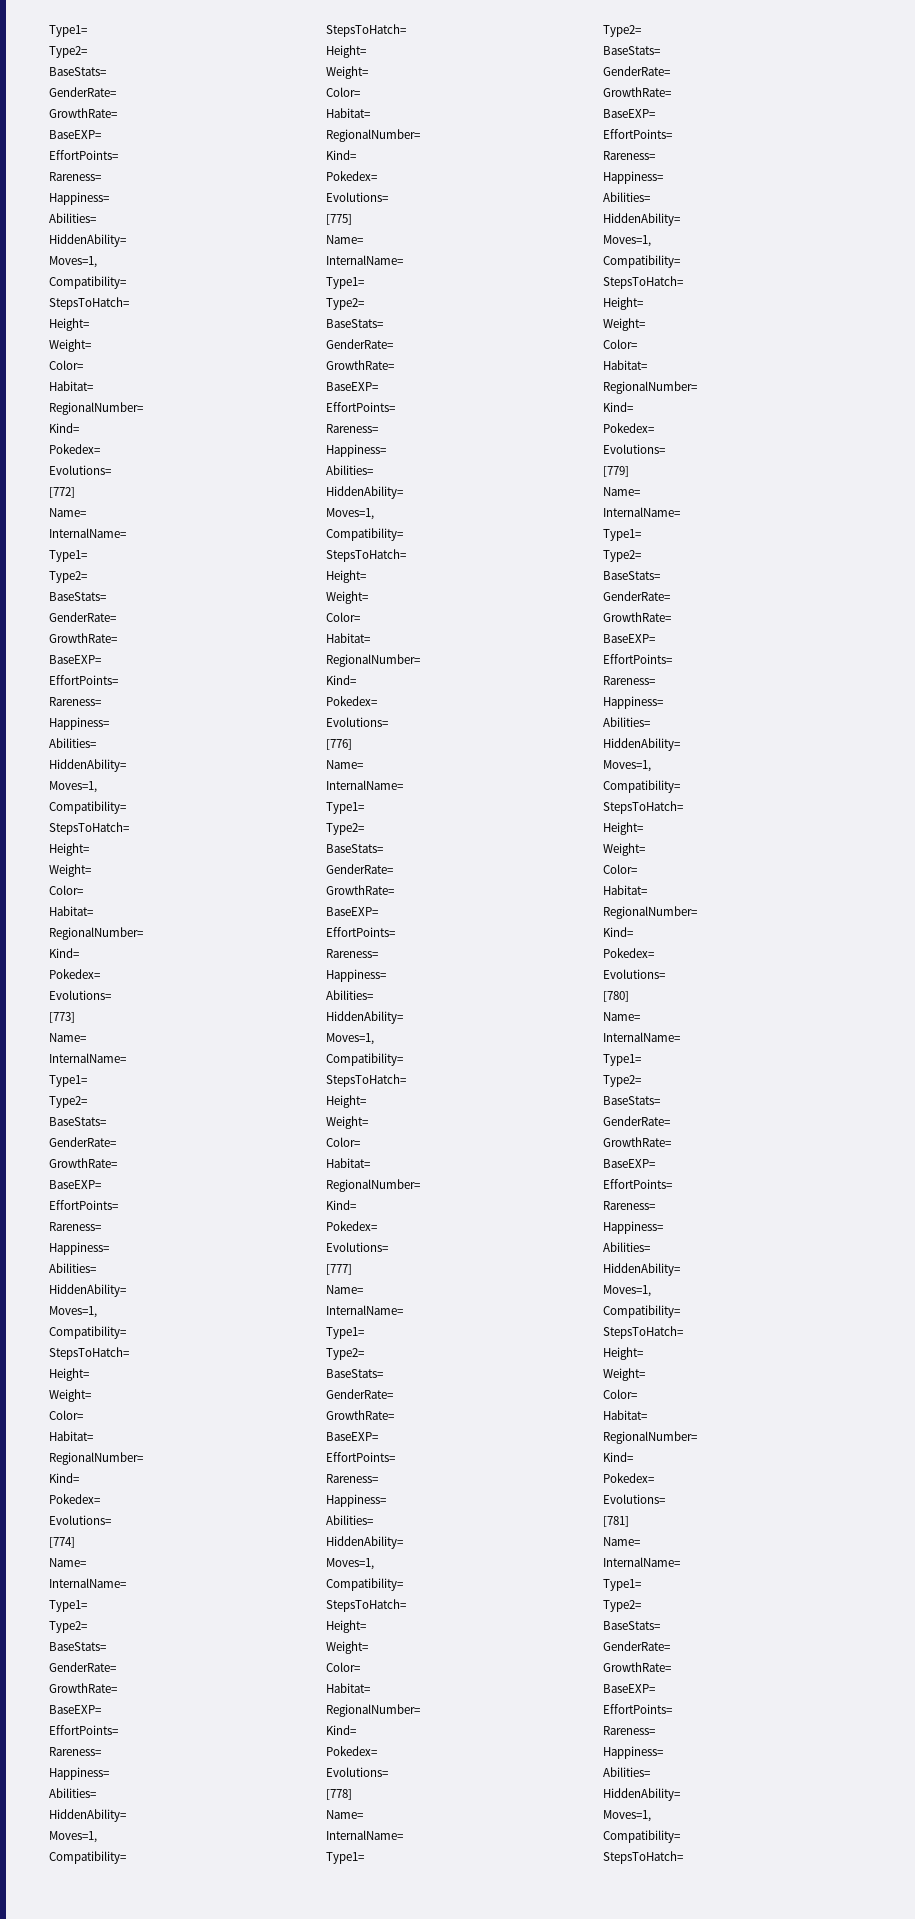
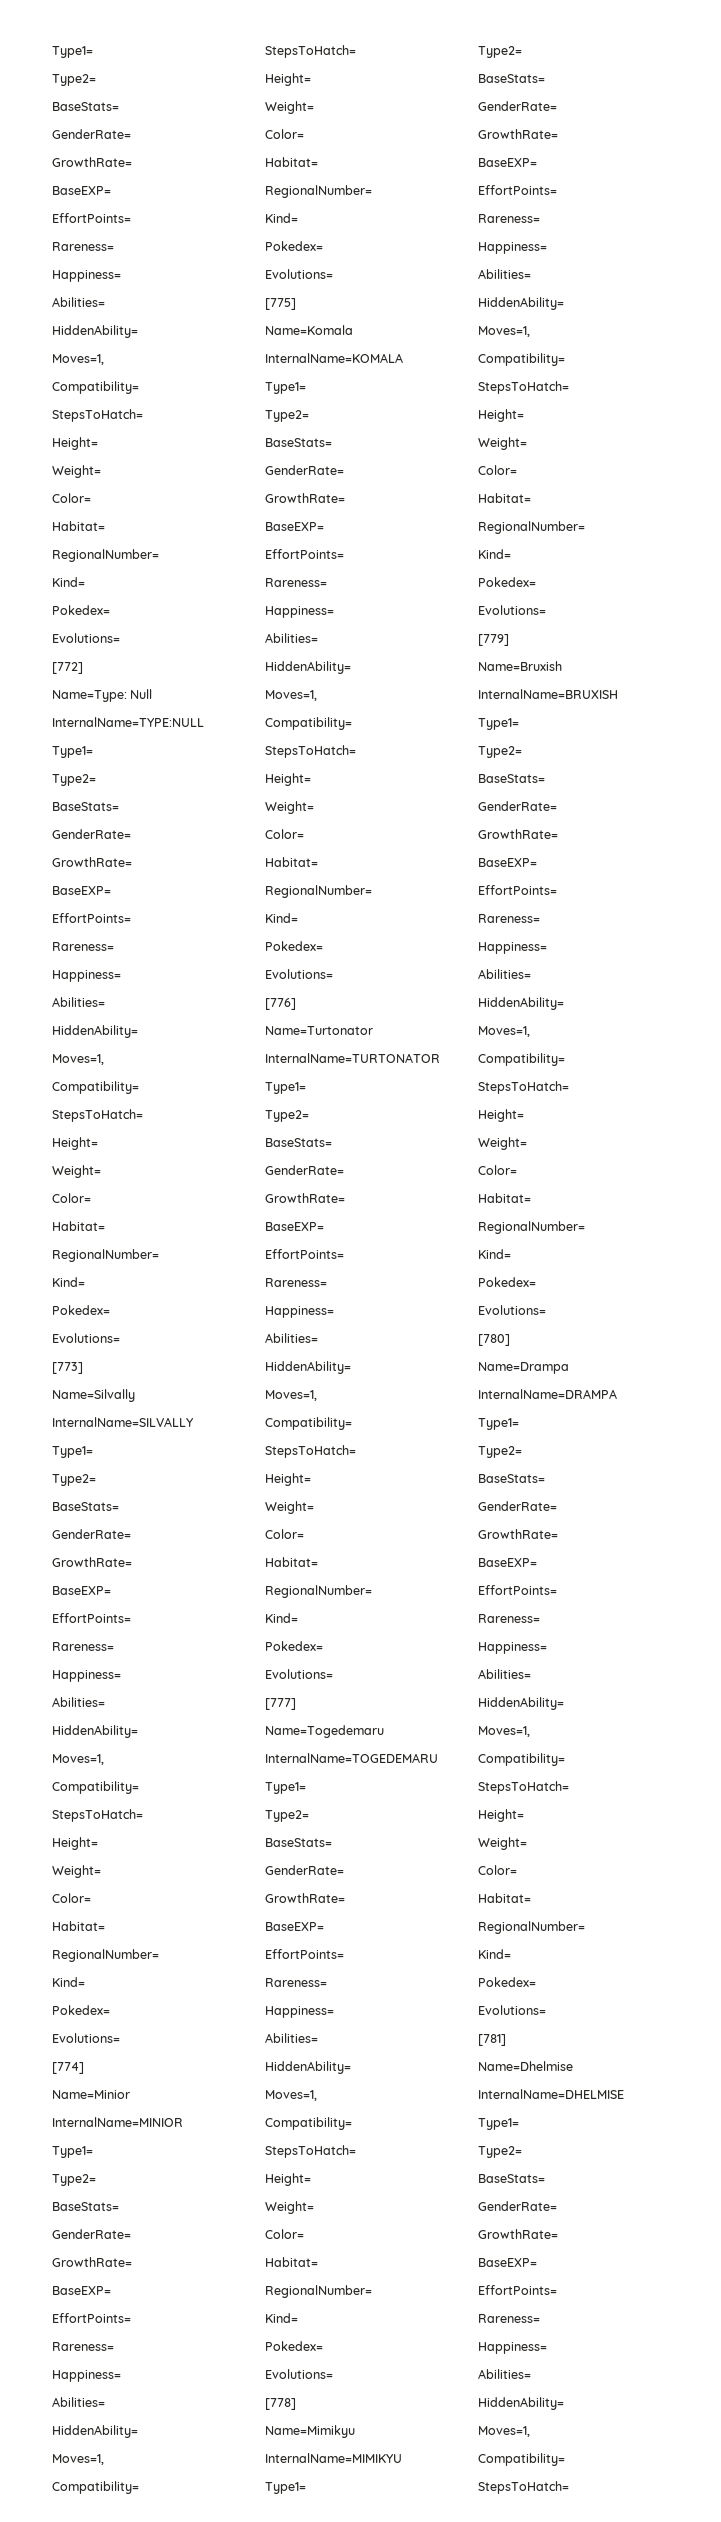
  [772]
- Name=
- InternalName=
+ Name=Type: Null
+ InternalName=TYPE:NULL
  [773]
- Name=
- InternalName=
+ Name=Silvally
+ InternalName=SILVALLY
  [774]
- Name=
- InternalName=
+ Name=Minior
+ InternalName=MINIOR
  [775]
- Name=
- InternalName=
+ Name=Komala
+ InternalName=KOMALA
  [776]
- Name=
- InternalName=
+ Name=Turtonator
+ InternalName=TURTONATOR
  [777]
- Name=
- InternalName=
+ Name=Togedemaru
+ InternalName=TOGEDEMARU
  [778]
- Name=
- InternalName=
+ Name=Mimikyu
+ InternalName=MIMIKYU
  [779]
- Name=
- InternalName=
+ Name=Bruxish
+ InternalName=BRUXISH
  [780]
- Name=
- InternalName=
+ Name=Drampa
+ InternalName=DRAMPA
  [781]
- Name=
- InternalName=
+ Name=Dhelmise
+ InternalName=DHELMISE

